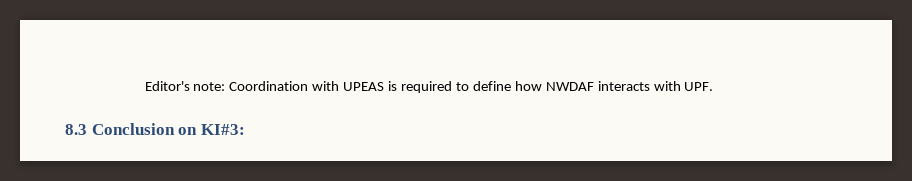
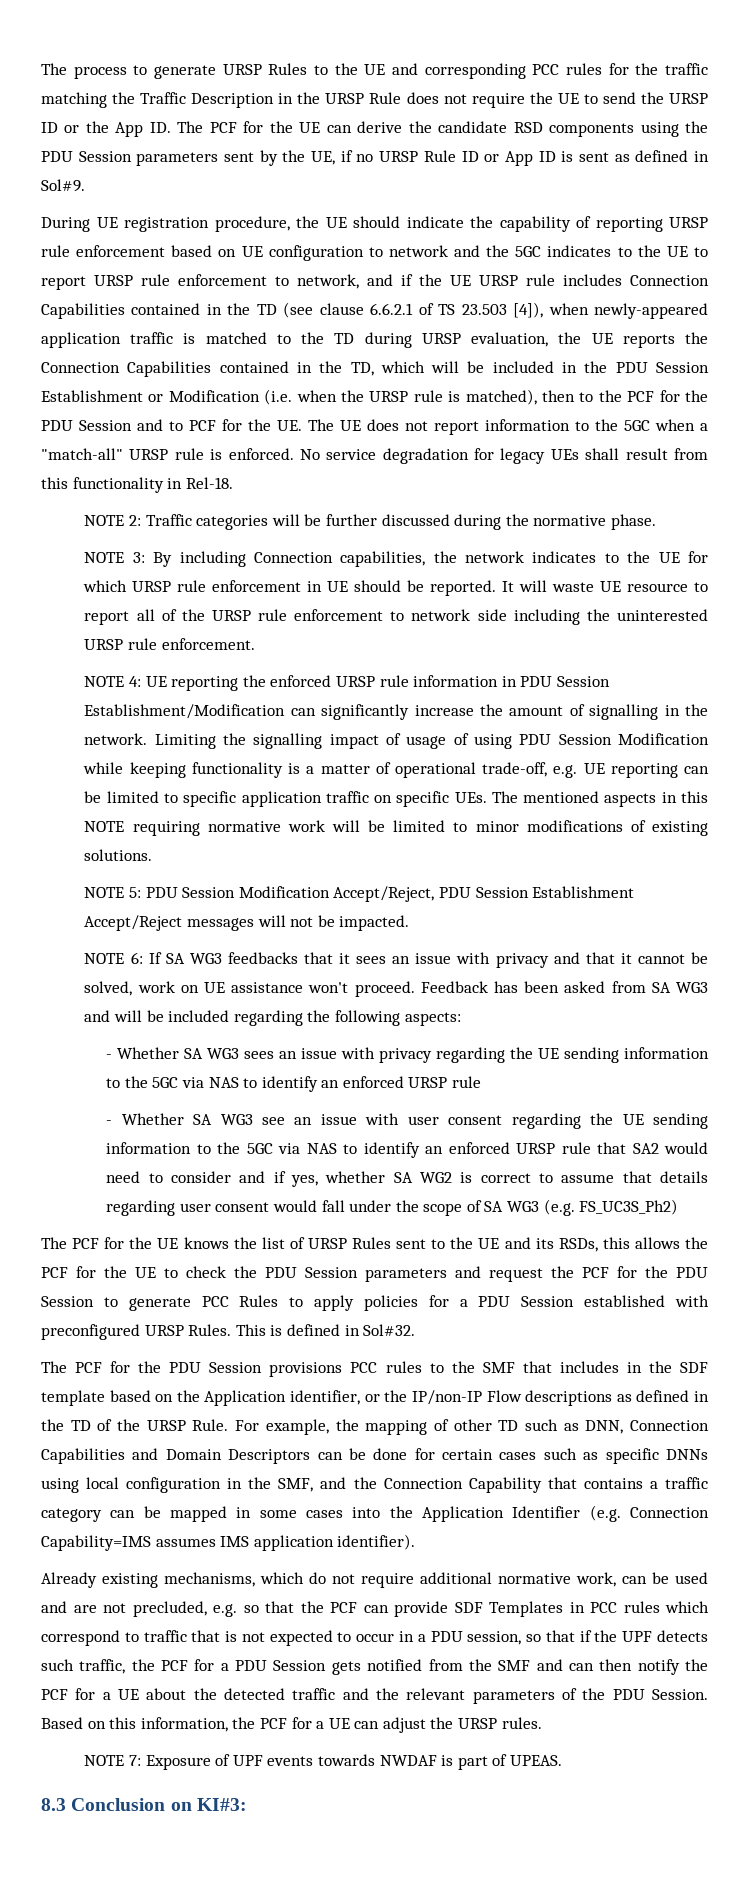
- Editor's note: Coordination with UPEAS is required to define how NWDAF interacts with UPF.
+ The process to generate URSP Rules to the UE and corresponding PCC rules for the traffic matching the Traffic Description in the URSP Rule does not require the UE to send the URSP ID or the App ID. The PCF for the UE can derive the candidate RSD components using the PDU Session parameters sent by the UE, if no URSP Rule ID or App ID is sent as defined in Sol#9.
+ During UE registration procedure, the UE should indicate the capability of reporting URSP rule enforcement based on UE configuration to network and the 5GC indicates to the UE to report URSP rule enforcement to network, and if the UE URSP rule includes Connection Capabilities contained in the TD (see clause 6.6.2.1 of TS 23.503 [4]), when newly-appeared application traffic is matched to the TD during URSP evaluation, the UE reports the Connection Capabilities contained in the TD, which will be included in the PDU Session Establishment or Modification (i.e. when the URSP rule is matched), then to the PCF for the PDU Session and to PCF for the UE. The UE does not report information to the 5GC when a "match-all" URSP rule is enforced. No service degradation for legacy UEs shall result from this functionality in Rel-18.
+ NOTE 2: Traffic categories will be further discussed during the normative phase.
+ NOTE 3: By including Connection capabilities, the network indicates to the UE for which URSP rule enforcement in UE should be reported. It will waste UE resource to report all of the URSP rule enforcement to network side including the uninterested URSP rule enforcement.
+ NOTE 4: UE reporting the enforced URSP rule information in PDU Session Establishment/Modification can significantly increase the amount of signalling in the network. Limiting the signalling impact of usage of using PDU Session Modification while keeping functionality is a matter of operational trade-off, e.g. UE reporting can be limited to specific application traffic on specific UEs. The mentioned aspects in this NOTE requiring normative work will be limited to minor modifications of existing solutions.
+ NOTE 5: PDU Session Modification Accept/Reject, PDU Session Establishment Accept/Reject messages will not be impacted.
+ NOTE 6: If SA WG3 feedbacks that it sees an issue with privacy and that it cannot be solved, work on UE assistance won't proceed. Feedback has been asked from SA WG3 and will be included regarding the following aspects:
+ - Whether SA WG3 sees an issue with privacy regarding the UE sending information to the 5GC via NAS to identify an enforced URSP rule
+ - Whether SA WG3 see an issue with user consent regarding the UE sending information to the 5GC via NAS to identify an enforced URSP rule that SA2 would need to consider and if yes, whether SA WG2 is correct to assume that details regarding user consent would fall under the scope of SA WG3 (e.g. FS_UC3S_Ph2)
+ The PCF for the UE knows the list of URSP Rules sent to the UE and its RSDs, this allows the PCF for the UE to check the PDU Session parameters and request the PCF for the PDU Session to generate PCC Rules to apply policies for a PDU Session established with preconfigured URSP Rules. This is defined in Sol#32.
+ The PCF for the PDU Session provisions PCC rules to the SMF that includes in the SDF template based on the Application identifier, or the IP/non-IP Flow descriptions as defined in the TD of the URSP Rule. For example, the mapping of other TD such as DNN, Connection Capabilities and Domain Descriptors can be done for certain cases such as specific DNNs using local configuration in the SMF, and the Connection Capability that contains a traffic category can be mapped in some cases into the Application Identifier (e.g. Connection Capability=IMS assumes IMS application identifier).
+ Already existing mechanisms, which do not require additional normative work, can be used and are not precluded, e.g. so that the PCF can provide SDF Templates in PCC rules which correspond to traffic that is not expected to occur in a PDU session, so that if the UPF detects such traffic, the PCF for a PDU Session gets notified from the SMF and can then notify the PCF for a UE about the detected traffic and the relevant parameters of the PDU Session. Based on this information, the PCF for a UE can adjust the URSP rules.
+ NOTE 7: Exposure of UPF events towards NWDAF is part of UPEAS.

